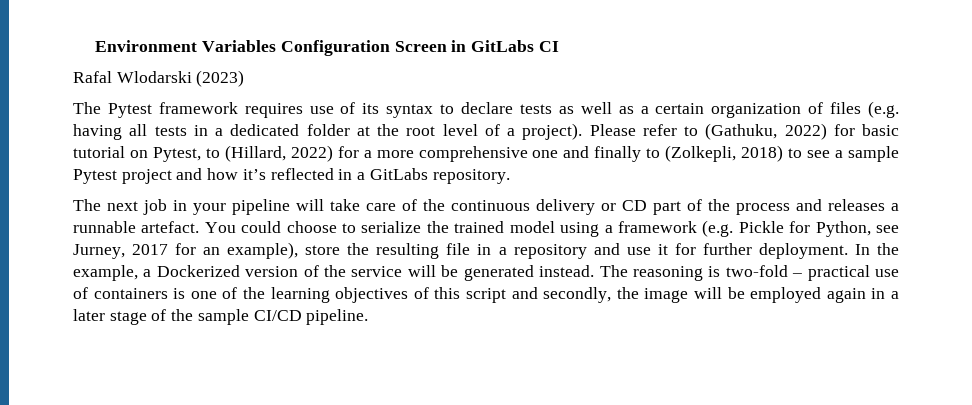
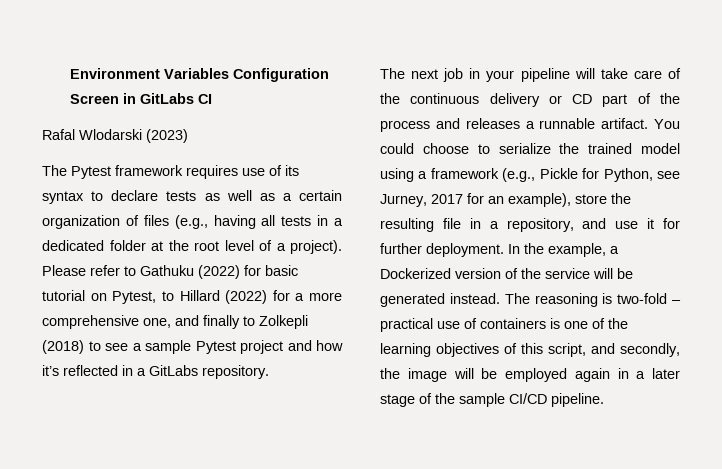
- The Pytest framework requires use of its syntax to declare tests as well as a certain organization of files (e.g. having all tests in a dedicated folder at the root level of a project).
+ The Pytest framework requires use of its syntax to declare tests as well as a certain organization of files (e.g., having all tests in a dedicated folder at the root level of a project).
- Please refer to (Gathuku, 2022) for basic tutorial on Pytest, to (Hillard, 2022) for a more comprehensive one and finally to (Zolkepli, 2018) to see a sample Pytest project and how it’s reflected in a GitLabs repository.
+ Please refer to Gathuku (2022) for basic tutorial on Pytest, to Hillard (2022) for a more comprehensive one, and finally to Zolkepli (2018) to see a sample Pytest project and how it’s reflected in a GitLabs repository.
- The next job in your pipeline will take care of the continuous delivery or CD part of the process and releases a runnable artefact.
+ The next job in your pipeline will take care of the continuous delivery or CD part of the process and releases a runnable artifact.
- You could choose to serialize the trained model using a framework (e.g. Pickle for Python, see Jurney, 2017 for an example), store the resulting file in a repository and use it for further deployment.
+ You could choose to serialize the trained model using a framework (e.g., Pickle for Python, see Jurney, 2017 for an example), store the resulting file in a repository, and use it for further deployment.
- The reasoning is two-fold – practical use of containers is one of the learning objectives of this script and secondly, the image will be employed again in a later stage of the sample CI/CD pipeline.
+ The reasoning is two-fold – practical use of containers is one of the learning objectives of this script, and secondly, the image will be employed again in a later stage of the sample CI/CD pipeline.

